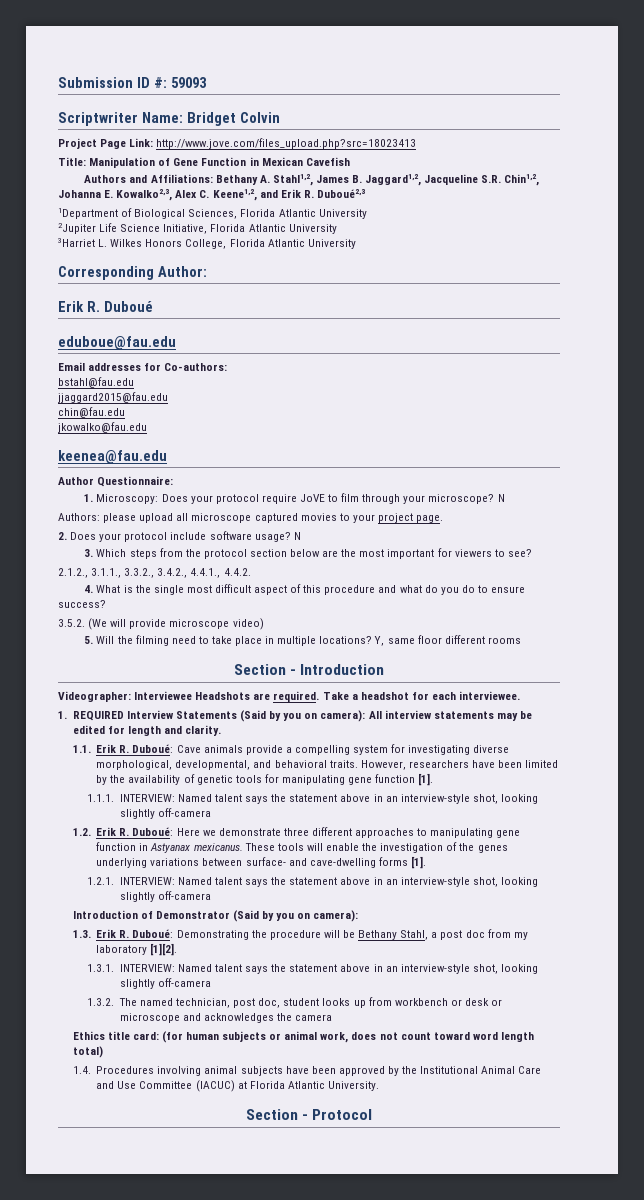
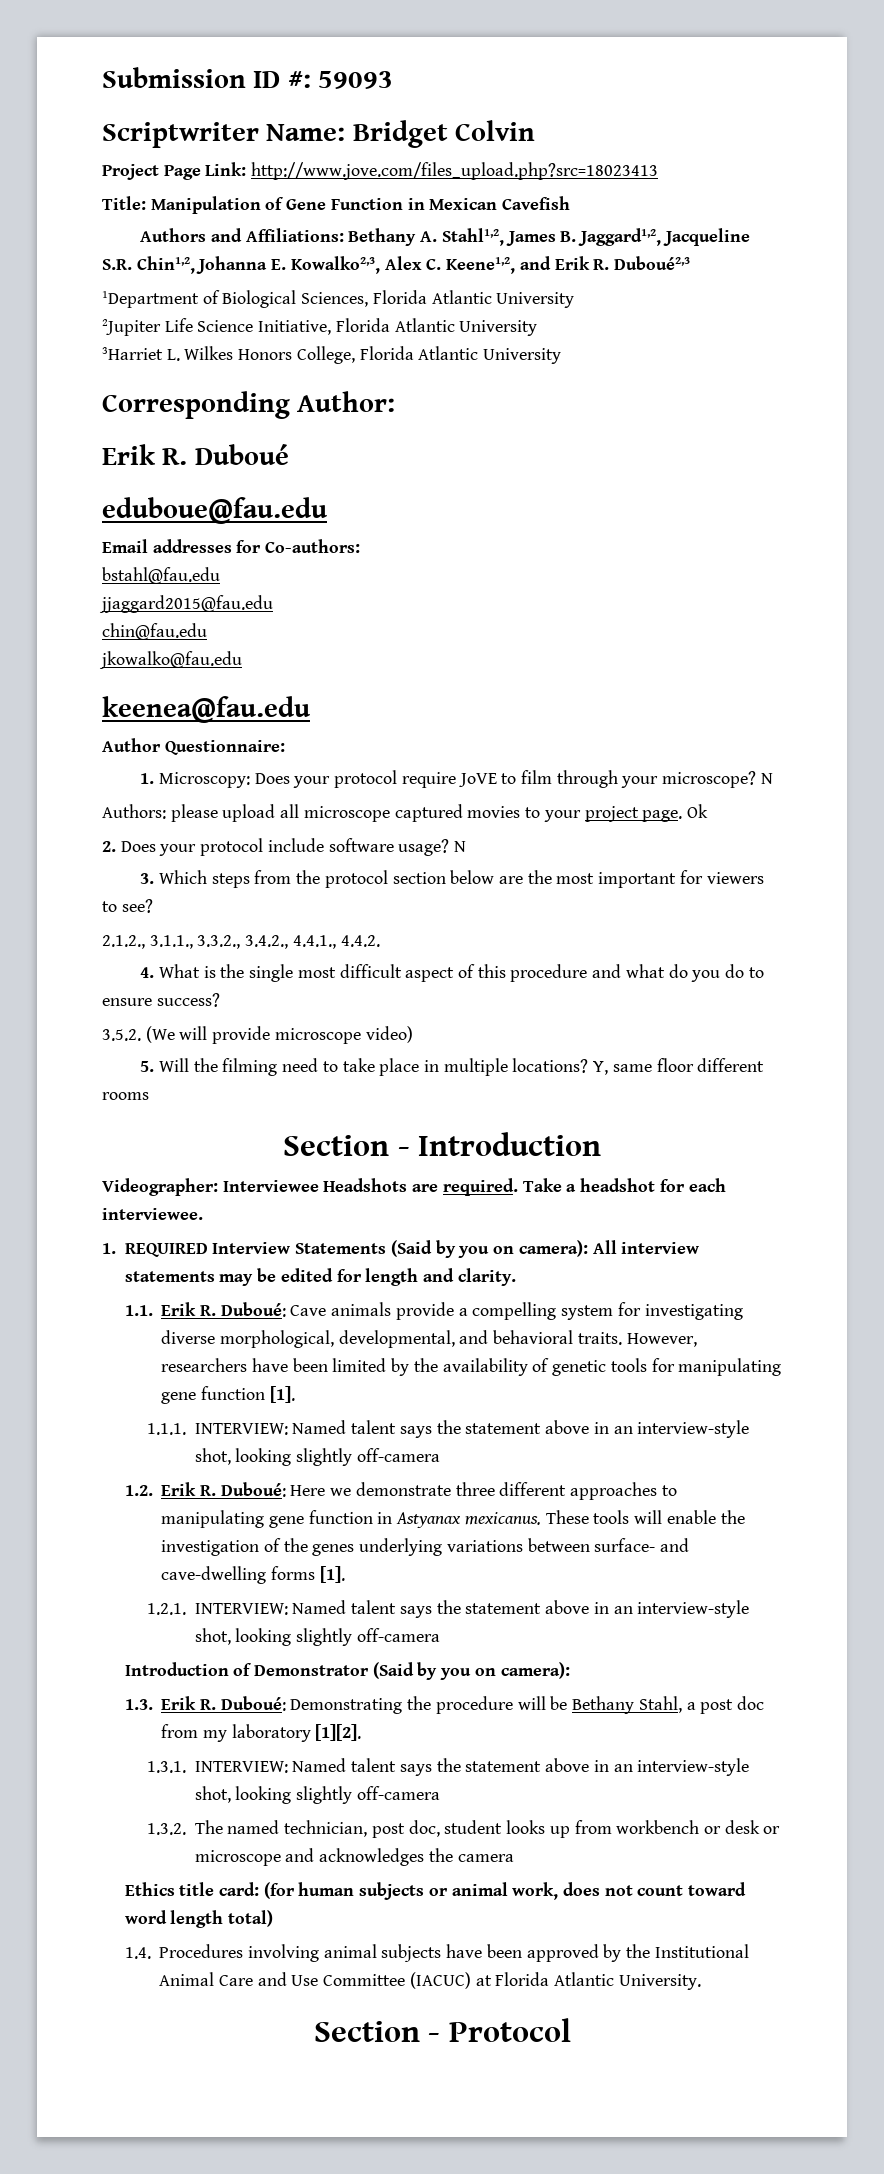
+ Ok

